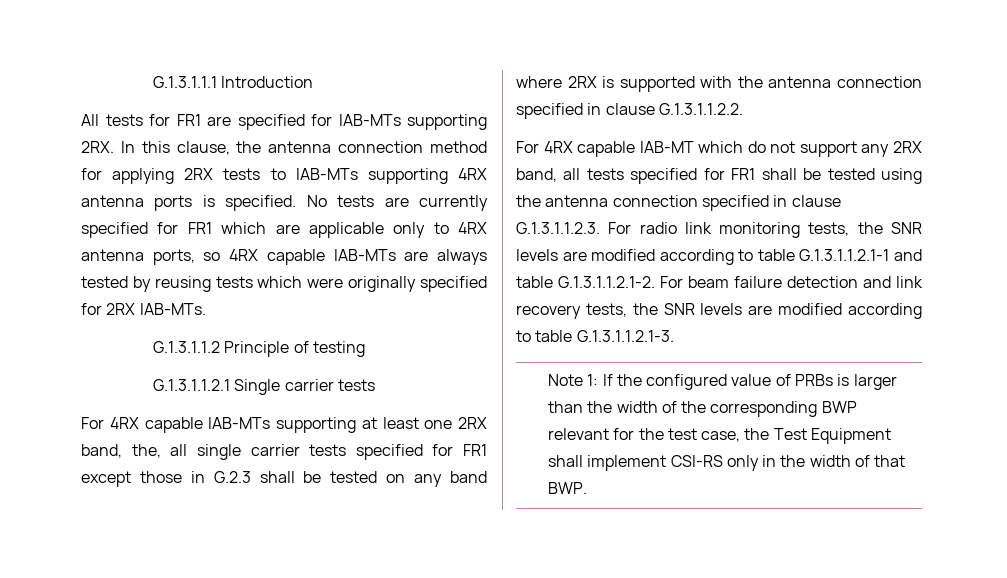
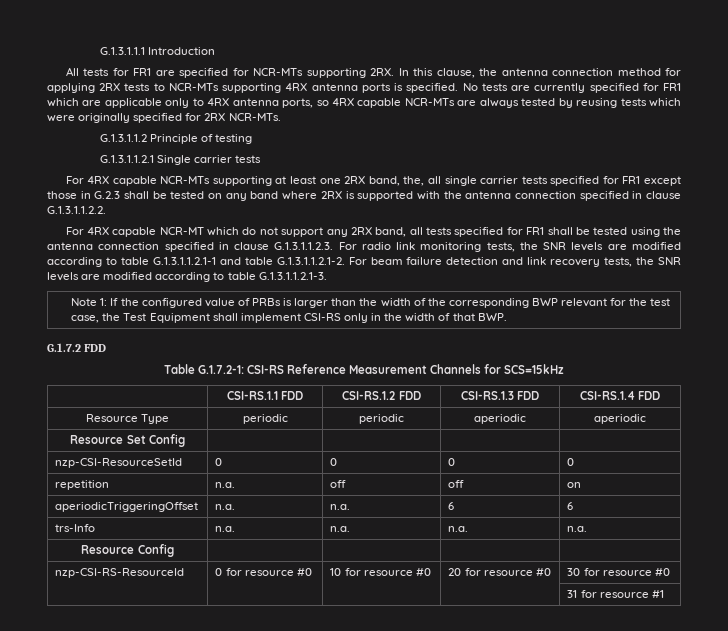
- All tests for FR1 are specified for IAB-MTs supporting 2RX.
+ All tests for FR1 are specified for NCR-MTs supporting 2RX.
- In this clause, the antenna connection method for applying 2RX tests to IAB-MTs supporting 4RX antenna ports is specified.
+ In this clause, the antenna connection method for applying 2RX tests to NCR-MTs supporting 4RX antenna ports is specified.
- No tests are currently specified for FR1 which are applicable only to 4RX antenna ports, so 4RX capable IAB-MTs are always tested by reusing tests which were originally specified for 2RX IAB-MTs.
+ No tests are currently specified for FR1 which are applicable only to 4RX antenna ports, so 4RX capable NCR-MTs are always tested by reusing tests which were originally specified for 2RX NCR-MTs.
- For 4RX capable IAB-MTs supporting at least one 2RX band, the, all single carrier tests specified for FR1 except those in G.2.3 shall be tested on any band where 2RX is supported with the antenna connection specified in clause G.1.3.1.1.2.2.
+ For 4RX capable NCR-MTs supporting at least one 2RX band, the, all single carrier tests specified for FR1 except those in G.2.3 shall be tested on any band where 2RX is supported with the antenna connection specified in clause G.1.3.1.1.2.2.
- For 4RX capable IAB-MT which do not support any 2RX band, all tests specified for FR1 shall be tested using the antenna connection specified in clause G.1.3.1.1.2.3. For radio link monitoring tests, the SNR levels are modified according to table G.1.3.1.1.2.1-1 and table G.1.3.1.1.2.1-2. For beam failure detection and link recovery tests, the SNR levels are modified according to table G.1.3.1.1.2.1-3.
+ For 4RX capable NCR-MT which do not support any 2RX band, all tests specified for FR1 shall be tested using the antenna connection specified in clause G.1.3.1.1.2.3. For radio link monitoring tests, the SNR levels are modified according to table G.1.3.1.1.2.1-1 and table G.1.3.1.1.2.1-2. For beam failure detection and link recovery tests, the SNR levels are modified according to table G.1.3.1.1.2.1-3.
+ G.1.7.2 FDD
+ Table G.1.7.2-1: CSI-RS Reference Measurement Channels for SCS=15kHz
+ | CSI-RS.1.1 FDD | CSI-RS.1.2 FDD | CSI-RS.1.3 FDD | CSI-RS.1.4 FDD
+ Resource Type | periodic | periodic | aperiodic | aperiodic
+ Resource Set Config | | | |
+ nzp-CSI-ResourceSetId | 0 | 0 | 0 | 0
+ repetition | n.a. | off | off | on
+ aperiodicTriggeringOffset | n.a. | n.a. | 6 | 6
+ trs-Info | n.a. | n.a. | n.a. | n.a.
+ Resource Config | | | |
+ nzp-CSI-RS-ResourceId | 0 for resource #0 | 10 for resource #0 | 20 for resource #0 | 30 for resource #0
+ | | | | 31 for resource #1

